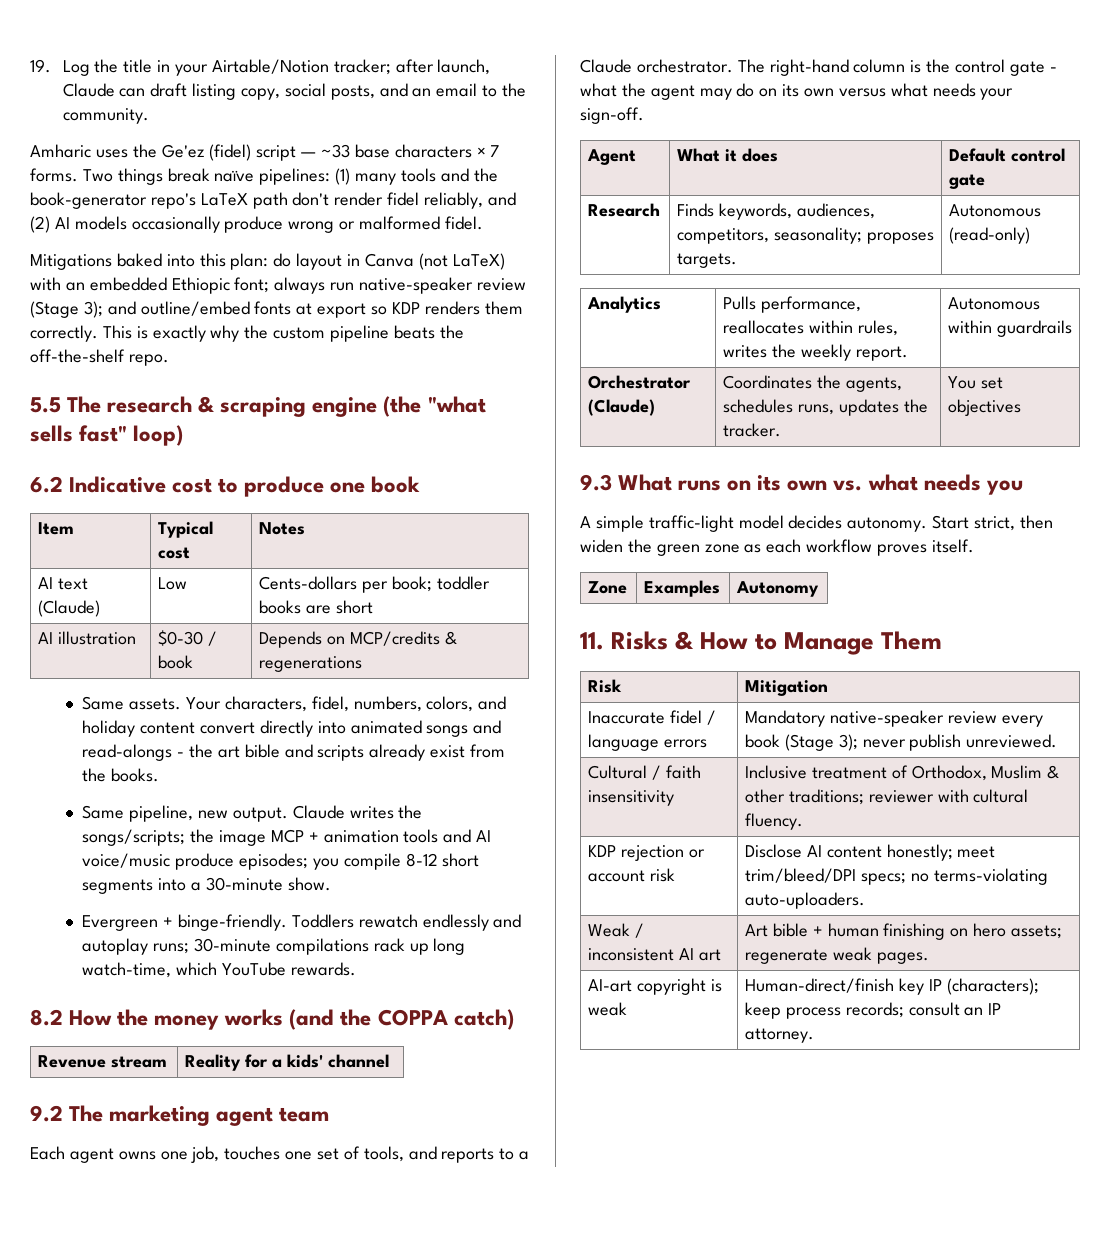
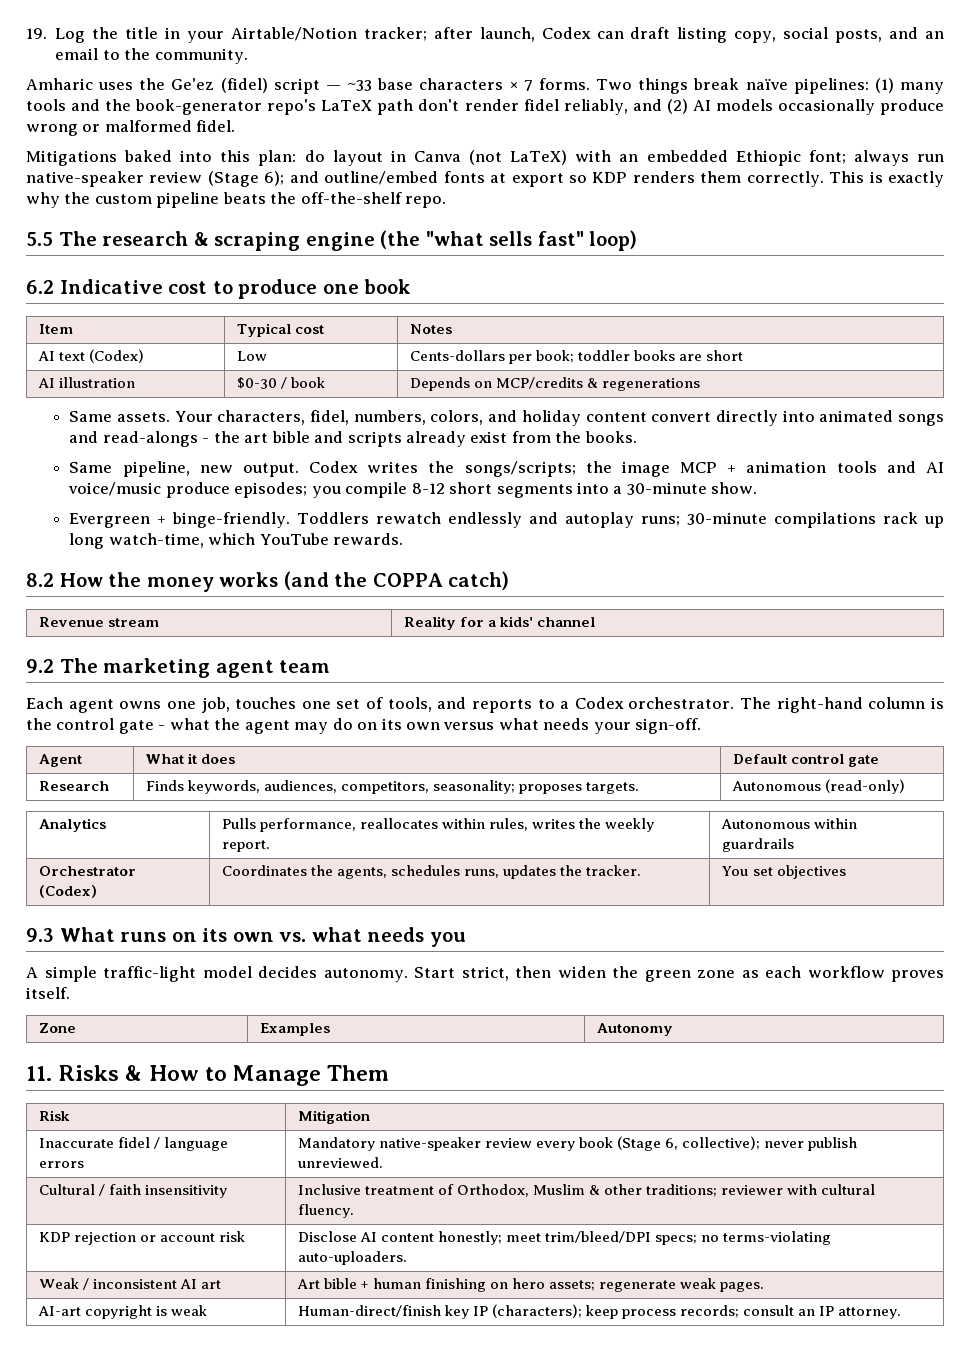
- 19. Log the title in your Airtable/Notion tracker; after launch, Claude can draft listing copy, social posts, and an email to the community.
+ 19. Log the title in your Airtable/Notion tracker; after launch, Codex can draft listing copy, social posts, and an email to the community.
- Mitigations baked into this plan: do layout in Canva (not LaTeX) with an embedded Ethiopic font; always run native-speaker review (Stage 3); and outline/embed fonts at export so KDP renders them correctly.
+ Mitigations baked into this plan: do layout in Canva (not LaTeX) with an embedded Ethiopic font; always run native-speaker review (Stage 6); and outline/embed fonts at export so KDP renders them correctly.
- AI text (Claude) | Low | Cents-dollars per book; toddler books are short
+ AI text (Codex) | Low | Cents-dollars per book; toddler books are short
- Claude writes the songs/scripts; the image MCP + animation tools and AI voice/music produce episodes; you compile 8-12 short segments into a 30-minute show.
+ Codex writes the songs/scripts; the image MCP + animation tools and AI voice/music produce episodes; you compile 8-12 short segments into a 30-minute show.
- Each agent owns one job, touches one set of tools, and reports to a Claude orchestrator.
+ Each agent owns one job, touches one set of tools, and reports to a Codex orchestrator.
- Orchestrator (Claude) | Coordinates the agents, schedules runs, updates the tracker. | You set objectives
+ Orchestrator (Codex) | Coordinates the agents, schedules runs, updates the tracker. | You set objectives
- Inaccurate fidel / language errors | Mandatory native-speaker review every book (Stage 3); never publish unreviewed.
+ Inaccurate fidel / language errors | Mandatory native-speaker review every book (Stage 6, collective); never publish unreviewed.

